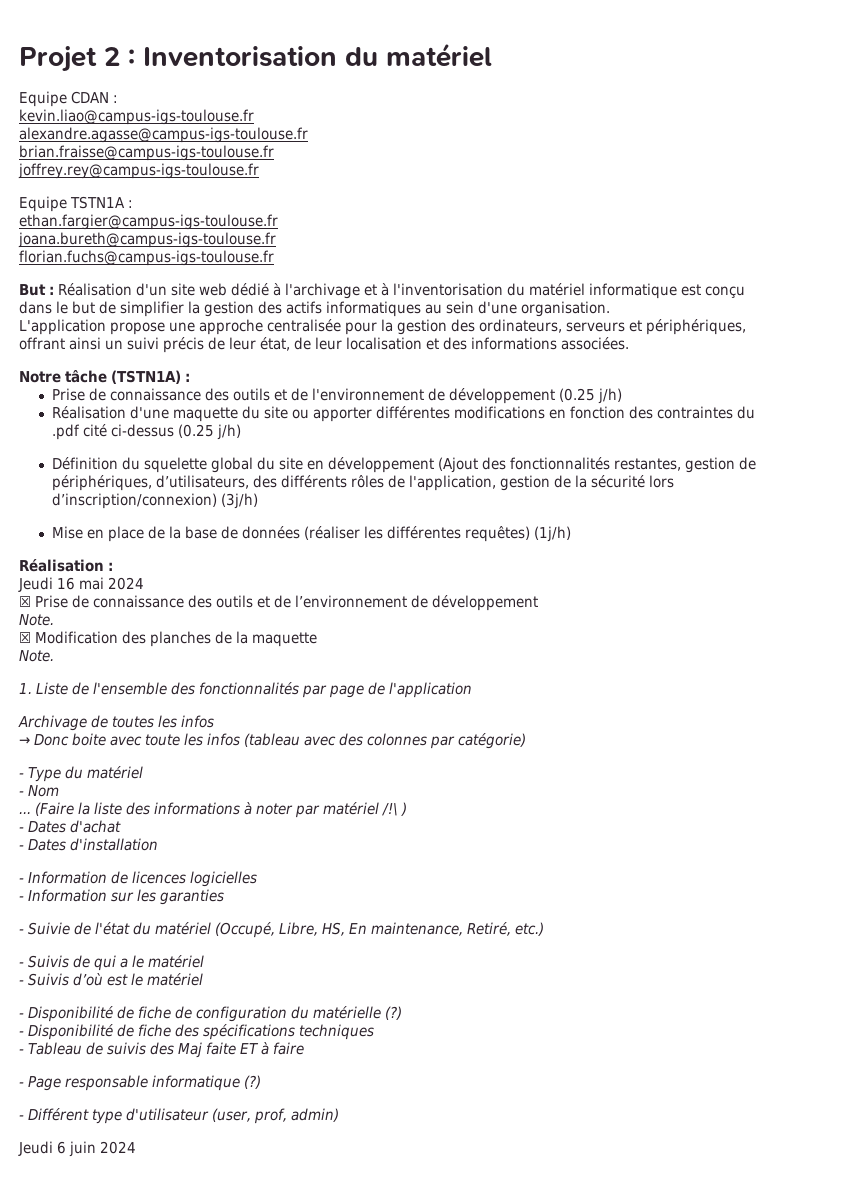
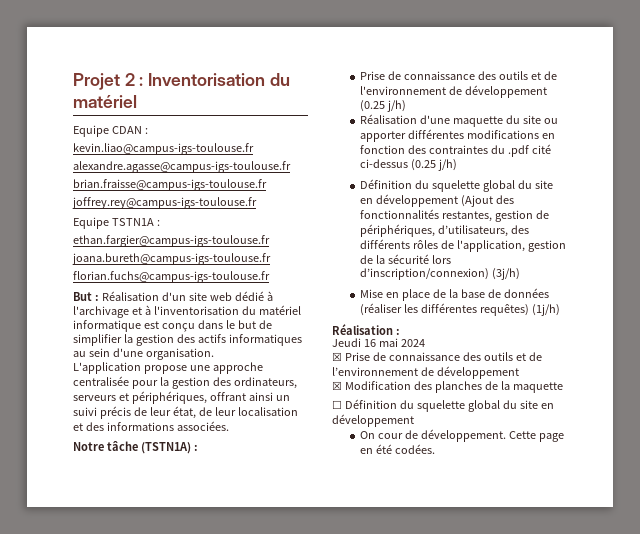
  ☒ Prise de connaissance des outils et de l’environnement de développement
- Note.
  ☒ Modification des planches de la maquette
- Note.
- 1. Liste de l'ensemble des fonctionnalités par page de l'application
- Archivage de toutes les infos
- → Donc boite avec toute les infos (tableau avec des colonnes par catégorie)
- - Type du matériel
- - Nom
- ... (Faire la liste des informations à noter par matériel /!\ )
- - Dates d'achat
- - Dates d'installation
- - Information de licences logicielles
- - Information sur les garanties
- - Suivie de l'état du matériel (Occupé, Libre, HS, En maintenance, Retiré, etc.)
- - Suivis de qui a le matériel
- - Suivis d’où est le matériel
- - Disponibilité de fiche de configuration du matérielle (?)
- - Disponibilité de fiche des spécifications techniques
- - Tableau de suivis des Maj faite ET à faire
- - Page responsable informatique (?)
- - Différent type d'utilisateur (user, prof, admin)
- Jeudi 6 juin 2024
+ ☐ Définition du squelette global du site en développement
+ On cour de développement. Cette page en été codées.

